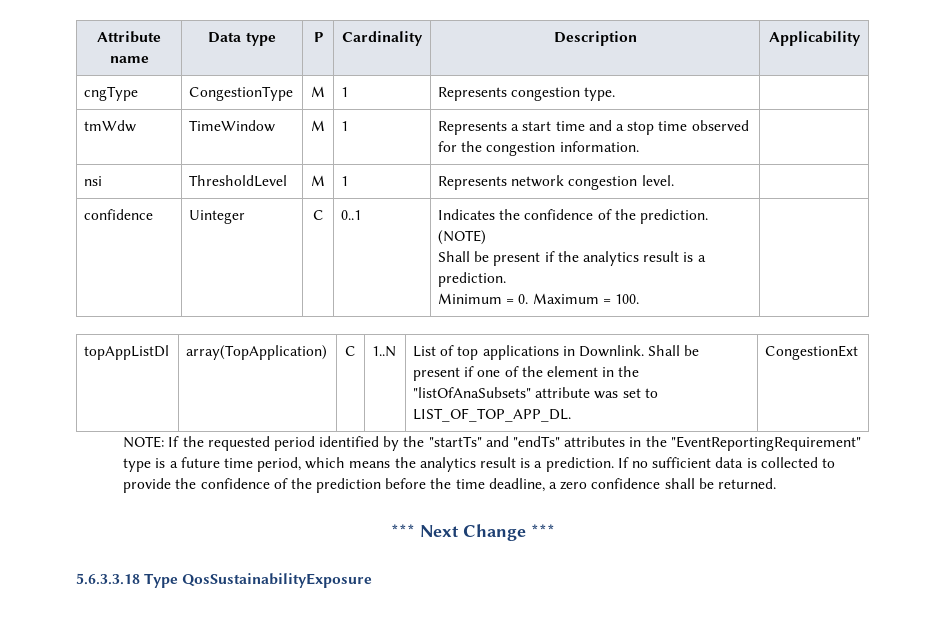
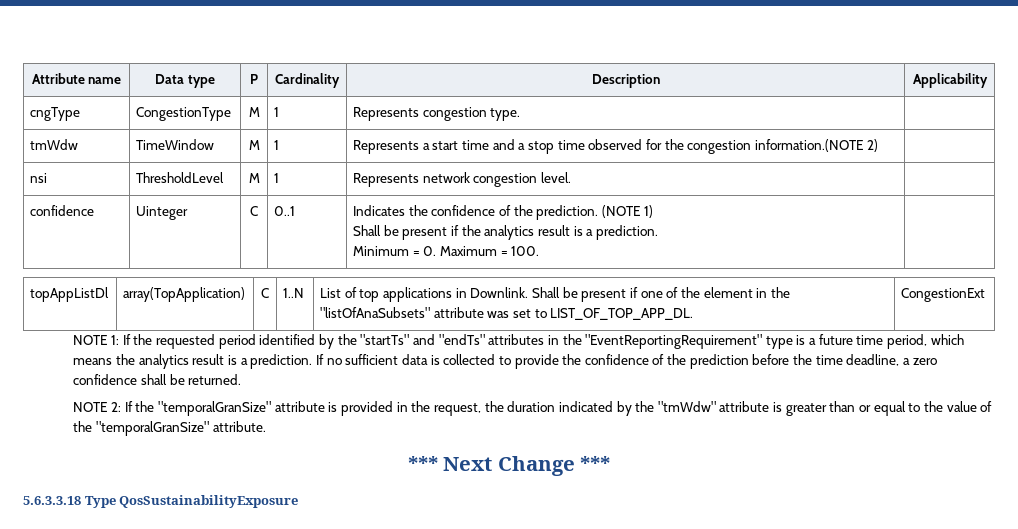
- tmWdw | TimeWindow | M | 1 | Represents a start time and a stop time observed for the congestion information. |
+ tmWdw | TimeWindow | M | 1 | Represents a start time and a stop time observed for the congestion information.(NOTE 2) |
- confidence | Uinteger | C | 0..1 | Indicates the confidence of the prediction. (NOTE)
+ confidence | Uinteger | C | 0..1 | Indicates the confidence of the prediction. (NOTE 1)
- NOTE: If the requested period identified by the "startTs" and "endTs" attributes in the "EventReportingRequirement" type is a future time period, which means the analytics result is a prediction.
+ NOTE 1: If the requested period identified by the "startTs" and "endTs" attributes in the "EventReportingRequirement" type is a future time period, which means the analytics result is a prediction.
+ NOTE 2: If the "temporalGranSize" attribute is provided in the request, the duration indicated by the "tmWdw" attribute is greater than or equal to the value of the "temporalGranSize" attribute.

